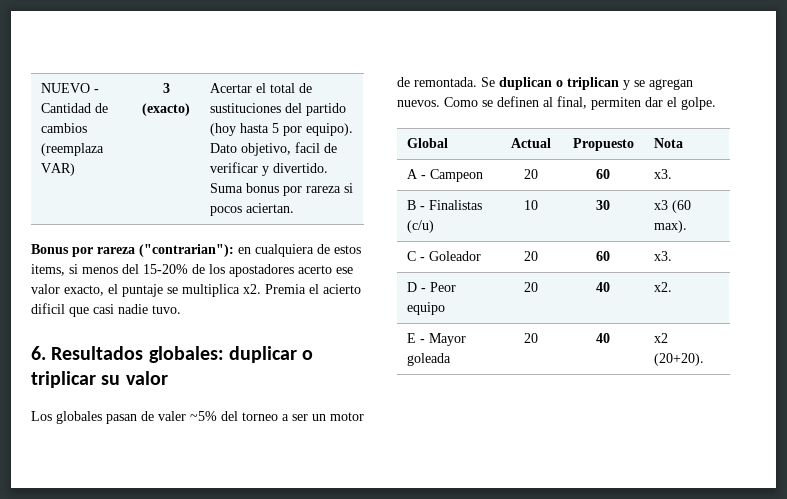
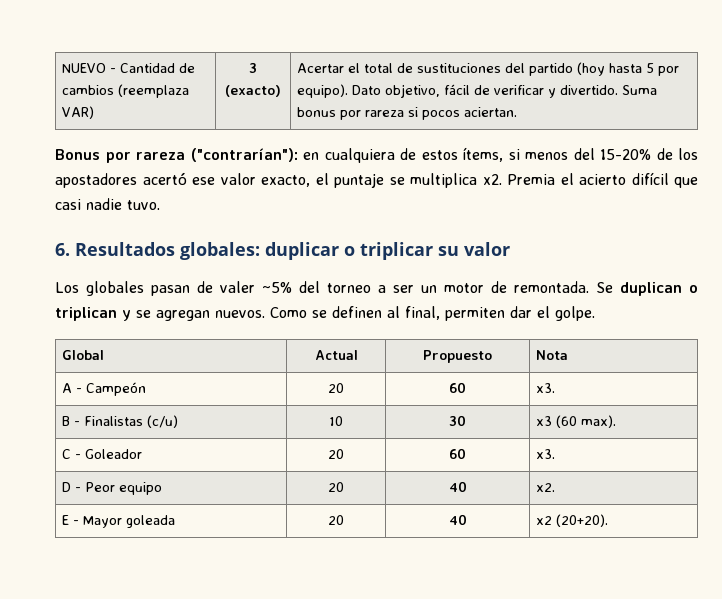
- NUEVO - Cantidad de cambios (reemplaza VAR) | 3 (exacto) | Acertar el total de sustituciones del partido (hoy hasta 5 por equipo). Dato objetivo, facil de verificar y divertido. Suma bonus por rareza si pocos aciertan.
+ NUEVO - Cantidad de cambios (reemplaza VAR) | 3 (exacto) | Acertar el total de sustituciones del partido (hoy hasta 5 por equipo). Dato objetivo, fácil de verificar y divertido. Suma bonus por rareza si pocos aciertan.
- Bonus por rareza ("contrarian"): en cualquiera de estos items, si menos del 15-20% de los apostadores acerto ese valor exacto, el puntaje se multiplica x2.
+ Bonus por rareza ("contrarían"): en cualquiera de estos ítems, si menos del 15-20% de los apostadores acertó ese valor exacto, el puntaje se multiplica x2.
- Premia el acierto dificil que casi nadie tuvo.
+ Premia el acierto difícil que casi nadie tuvo.
- A - Campeon | 20 | 60 | x3.
+ A - Campeón | 20 | 60 | x3.

